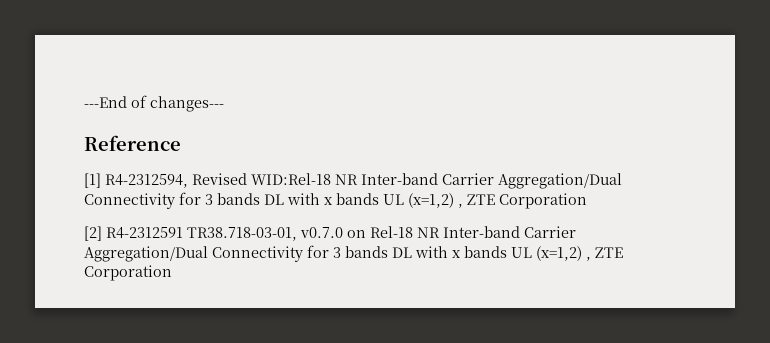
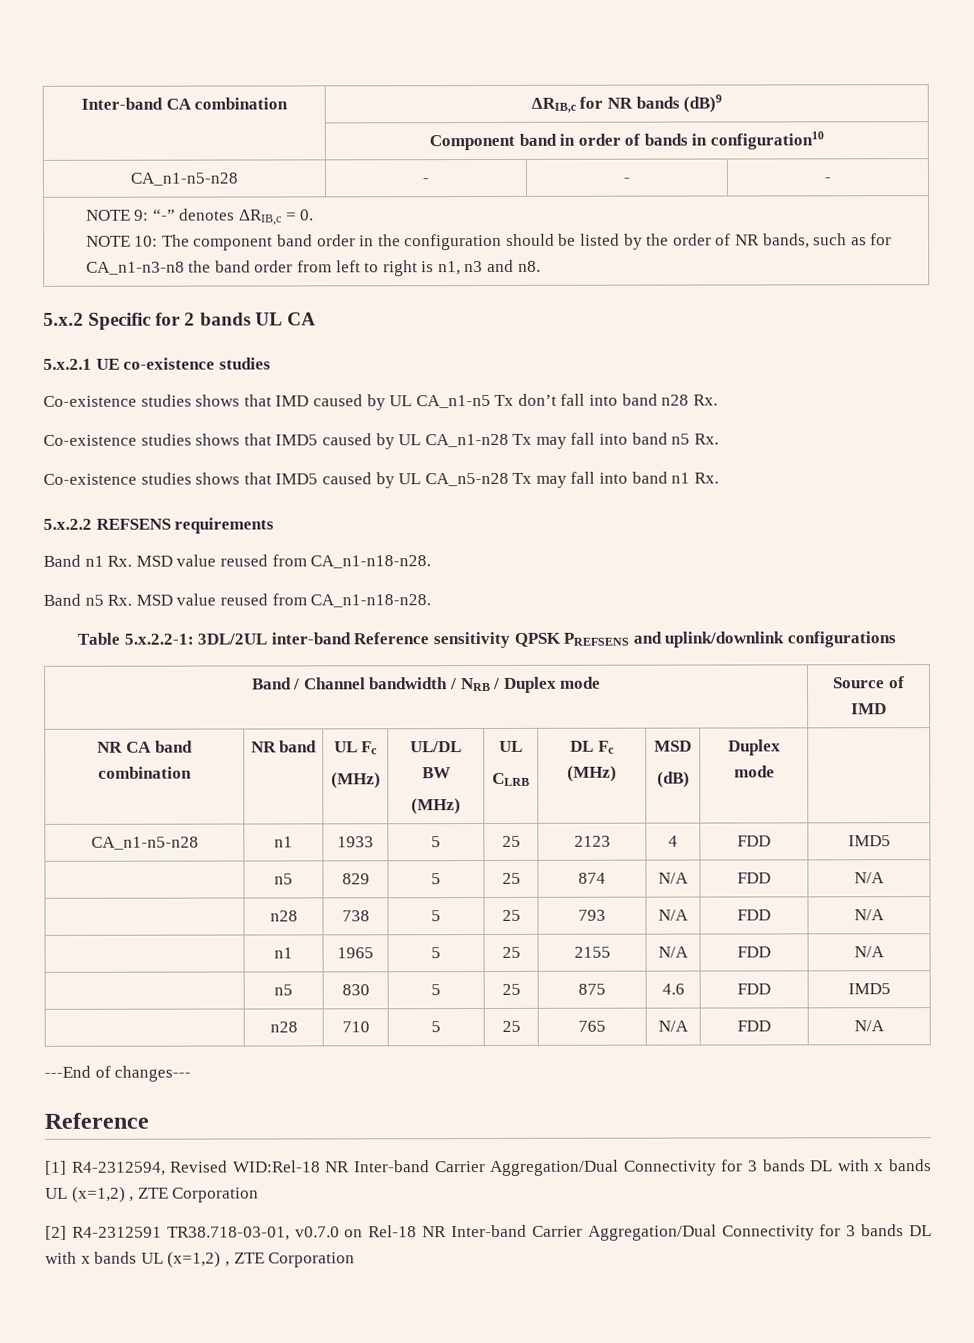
+ Inter-band CA combination | ΔRIB,c for NR bands (dB)9
+ | Component band in order of bands in configuration10
+ CA_n1-n5-n28 | - | - | -
+ NOTE 9: “-” denotes ΔRIB,c = 0.
+ NOTE 10: The component band order in the configuration should be listed by the order of NR bands, such as for CA_n1-n3-n8 the band order from left to right is n1, n3 and n8.
+ 5.x.2 Specific for 2 bands UL CA
+ 5.x.2.1 UE co-existence studies
+ Co-existence studies shows that IMD caused by UL CA_n1-n5 Tx don’t fall into band n28 Rx.
+ Co-existence studies shows that IMD5 caused by UL CA_n1-n28 Tx may fall into band n5 Rx.
+ Co-existence studies shows that IMD5 caused by UL CA_n5-n28 Tx may fall into band n1 Rx.
+ 5.x.2.2 REFSENS requirements
+ Band n1 Rx. MSD value reused from CA_n1-n18-n28.
+ Band n5 Rx. MSD value reused from CA_n1-n18-n28.
+ Table 5.x.2.2-1: 3DL/2UL inter-band Reference sensitivity QPSK PREFSENS and uplink/downlink configurations
+ Band / Channel bandwidth / NRB / Duplex mode | Source of IMD
+ NR CA band combination | NR band | UL Fc
+ (MHz) | UL/DL BW
+ (MHz) | UL
+ CLRB | DL Fc (MHz) | MSD
+ (dB) | Duplex mode |
+ CA_n1-n5-n28 | n1 | 1933 | 5 | 25 | 2123 | 4 | FDD | IMD5
+ | n5 | 829 | 5 | 25 | 874 | N/A | FDD | N/A
+ | n28 | 738 | 5 | 25 | 793 | N/A | FDD | N/A
+ | n1 | 1965 | 5 | 25 | 2155 | N/A | FDD | N/A
+ | n5 | 830 | 5 | 25 | 875 | 4.6 | FDD | IMD5
+ | n28 | 710 | 5 | 25 | 765 | N/A | FDD | N/A

